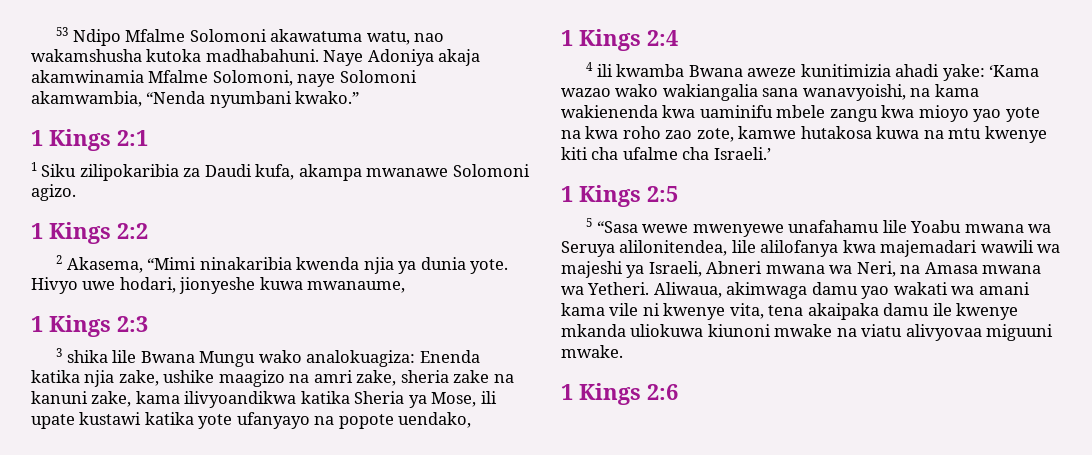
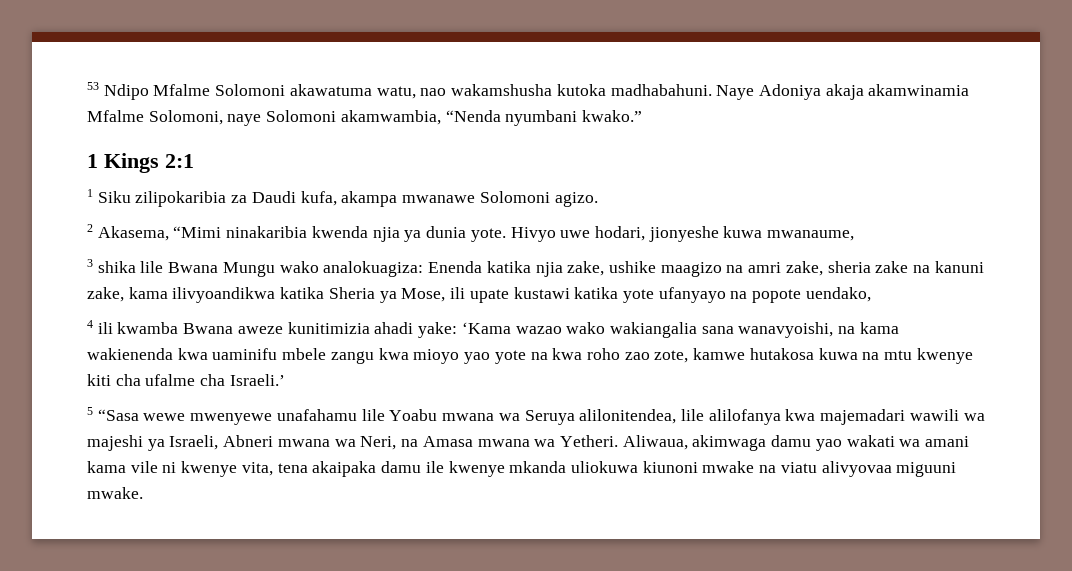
- 1 Kings 2:2
- 1 Kings 2:3
- 1 Kings 2:4
- 1 Kings 2:5
- 1 Kings 2:6

